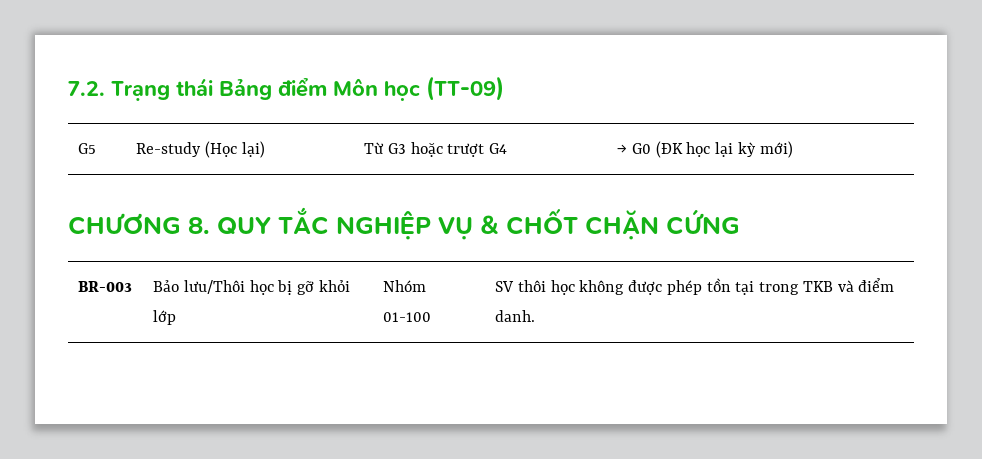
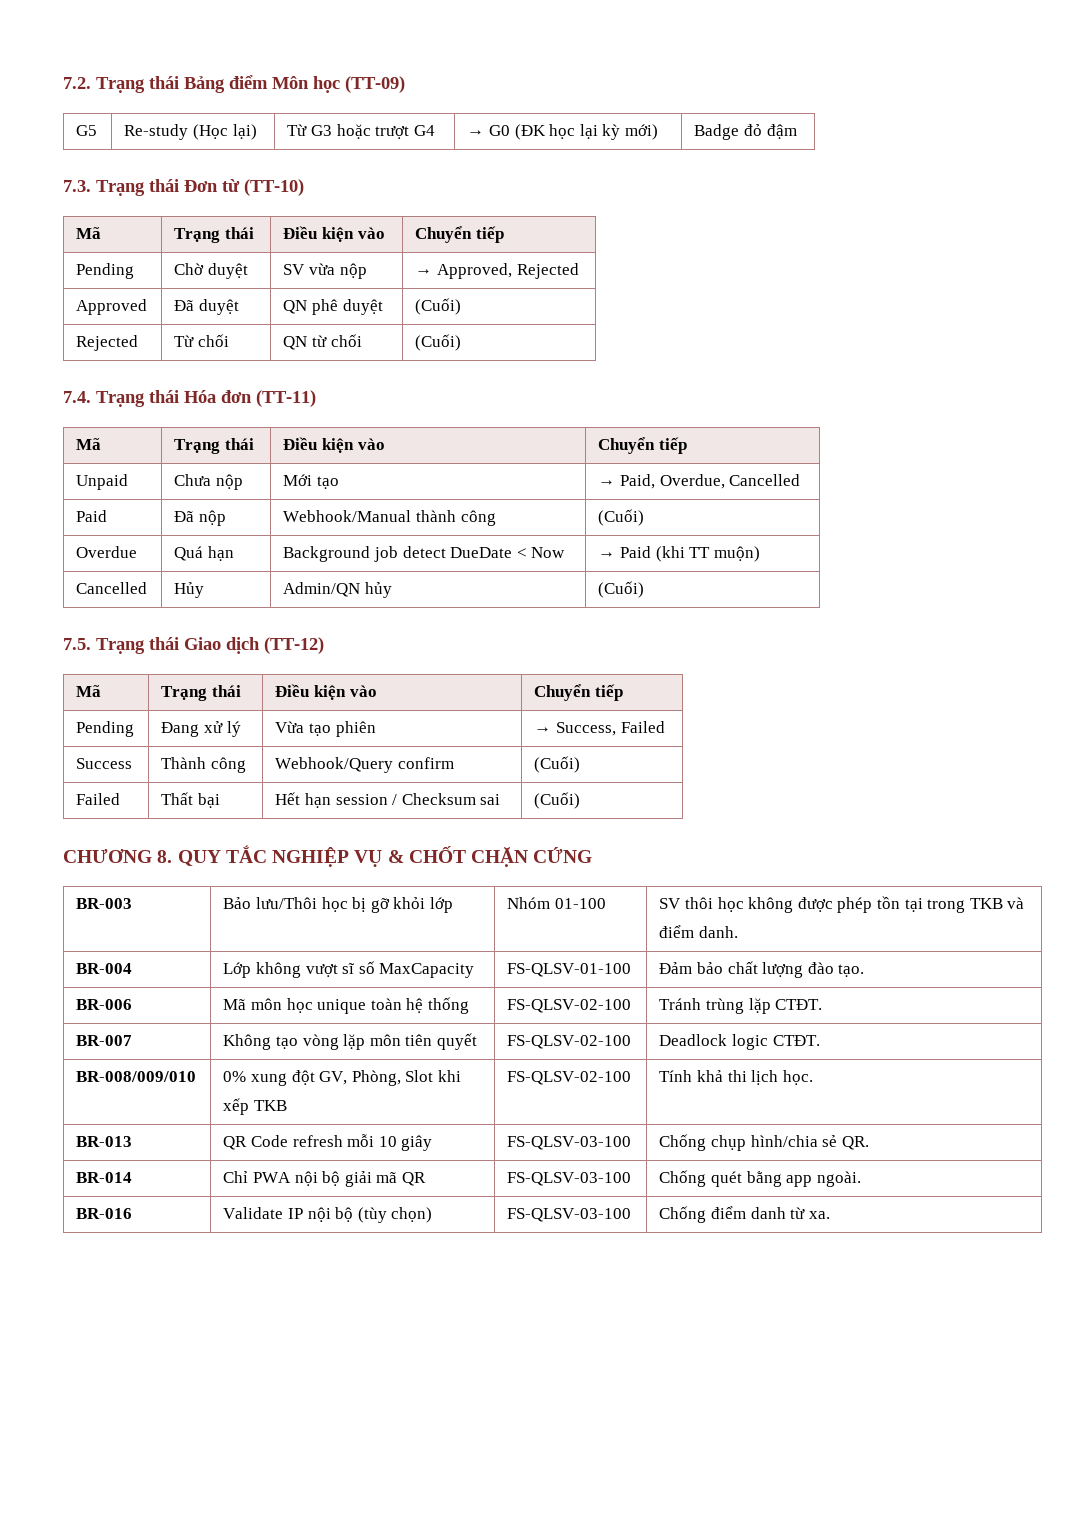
- G5 | Re-study (Học lại) | Từ G3 hoặc trượt G4 | → G0 (ĐK học lại kỳ mới)
+ G5 | Re-study (Học lại) | Từ G3 hoặc trượt G4 | → G0 (ĐK học lại kỳ mới) | Badge đỏ đậm
+ 7.3. Trạng thái Đơn từ (TT-10)
+ Mã | Trạng thái | Điều kiện vào | Chuyển tiếp
+ Pending | Chờ duyệt | SV vừa nộp | → Approved, Rejected
+ Approved | Đã duyệt | QN phê duyệt | (Cuối)
+ Rejected | Từ chối | QN từ chối | (Cuối)
+ 7.4. Trạng thái Hóa đơn (TT-11)
+ Mã | Trạng thái | Điều kiện vào | Chuyển tiếp
+ Unpaid | Chưa nộp | Mới tạo | → Paid, Overdue, Cancelled
+ Paid | Đã nộp | Webhook/Manual thành công | (Cuối)
+ Overdue | Quá hạn | Background job detect DueDate < Now | → Paid (khi TT muộn)
+ Cancelled | Hủy | Admin/QN hủy | (Cuối)
+ 7.5. Trạng thái Giao dịch (TT-12)
+ Mã | Trạng thái | Điều kiện vào | Chuyển tiếp
+ Pending | Đang xử lý | Vừa tạo phiên | → Success, Failed
+ Success | Thành công | Webhook/Query confirm | (Cuối)
+ Failed | Thất bại | Hết hạn session / Checksum sai | (Cuối)
+ BR-004 | Lớp không vượt sĩ số MaxCapacity | FS-QLSV-01-100 | Đảm bảo chất lượng đào tạo.
+ BR-006 | Mã môn học unique toàn hệ thống | FS-QLSV-02-100 | Tránh trùng lặp CTĐT.
+ BR-007 | Không tạo vòng lặp môn tiên quyết | FS-QLSV-02-100 | Deadlock logic CTĐT.
+ BR-008/009/010 | 0% xung đột GV, Phòng, Slot khi xếp TKB | FS-QLSV-02-100 | Tính khả thi lịch học.
+ BR-013 | QR Code refresh mỗi 10 giây | FS-QLSV-03-100 | Chống chụp hình/chia sẻ QR.
+ BR-014 | Chỉ PWA nội bộ giải mã QR | FS-QLSV-03-100 | Chống quét bằng app ngoài.
+ BR-016 | Validate IP nội bộ (tùy chọn) | FS-QLSV-03-100 | Chống điểm danh từ xa.

